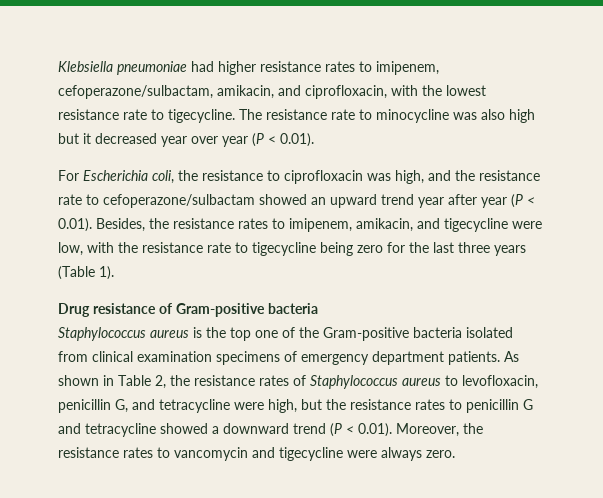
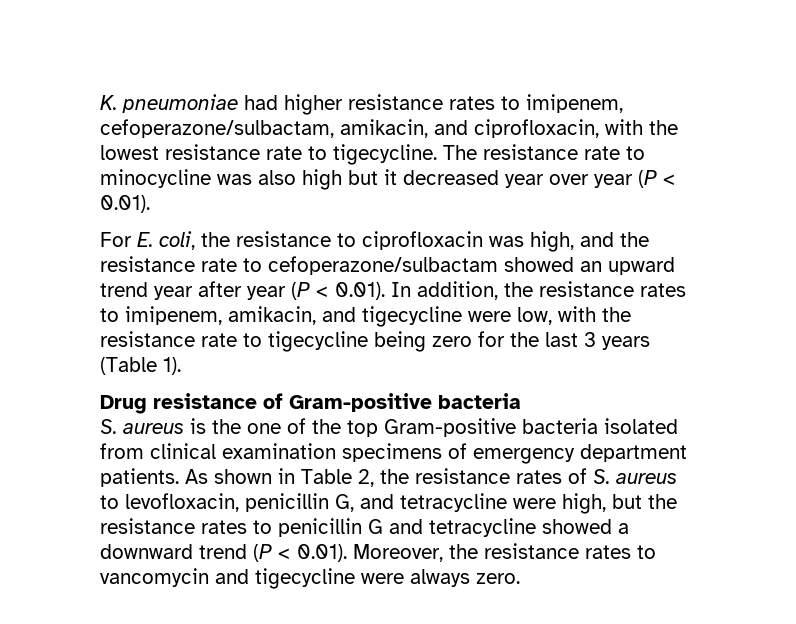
- Klebsiella pneumoniae had higher resistance rates to imipenem, cefoperazone/sulbactam, amikacin, and ciprofloxacin, with the lowest resistance rate to tigecycline.
+ K. pneumoniae had higher resistance rates to imipenem, cefoperazone/sulbactam, amikacin, and ciprofloxacin, with the lowest resistance rate to tigecycline.
- For Escherichia coli, the resistance to ciprofloxacin was high, and the resistance rate to cefoperazone/sulbactam showed an upward trend year after year (P < 0.01). Besides, the resistance rates to imipenem, amikacin, and tigecycline were low, with the resistance rate to tigecycline being zero for the last three years (Table 1).
+ For E. coli, the resistance to ciprofloxacin was high, and the resistance rate to cefoperazone/sulbactam showed an upward trend year after year (P < 0.01). In addition, the resistance rates to imipenem, amikacin, and tigecycline were low, with the resistance rate to tigecycline being zero for the last 3 years (Table 1).
- Staphylococcus aureus is the top one of the Gram-positive bacteria isolated from clinical examination specimens of emergency department patients.
+ S. aureus is the one of the top Gram-positive bacteria isolated from clinical examination specimens of emergency department patients.
- As shown in Table 2, the resistance rates of Staphylococcus aureus to levofloxacin, penicillin G, and tetracycline were high, but the resistance rates to penicillin G and tetracycline showed a downward trend (P < 0.01). Moreover, the resistance rates to vancomycin and tigecycline were always zero.
+ As shown in Table 2, the resistance rates of S. aureus to levofloxacin, penicillin G, and tetracycline were high, but the resistance rates to penicillin G and tetracycline showed a downward trend (P < 0.01). Moreover, the resistance rates to vancomycin and tigecycline were always zero.

